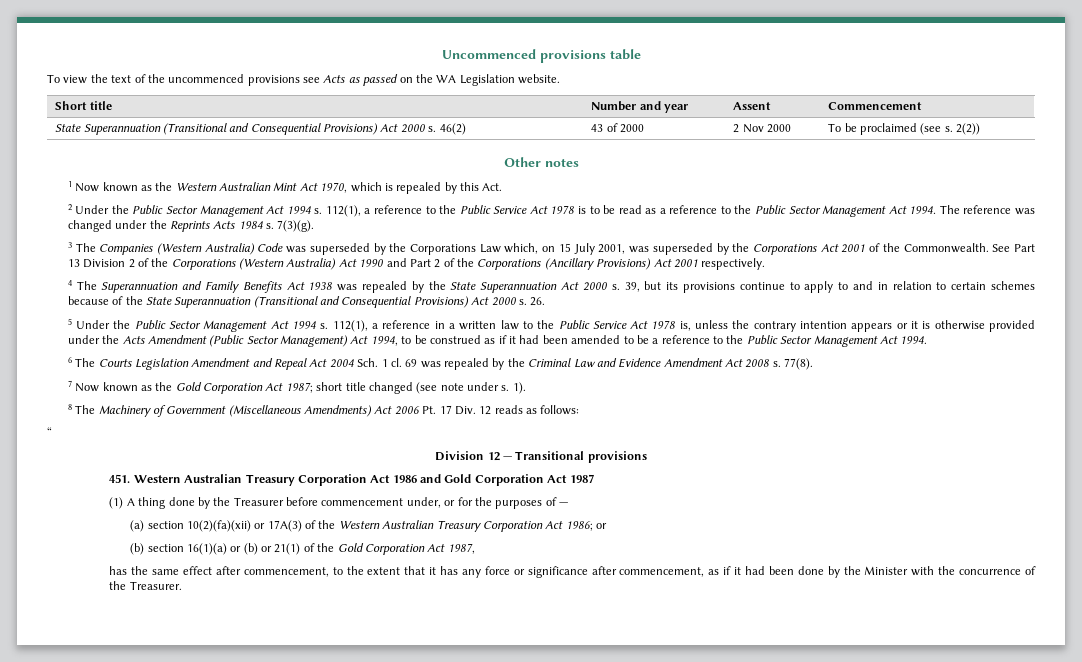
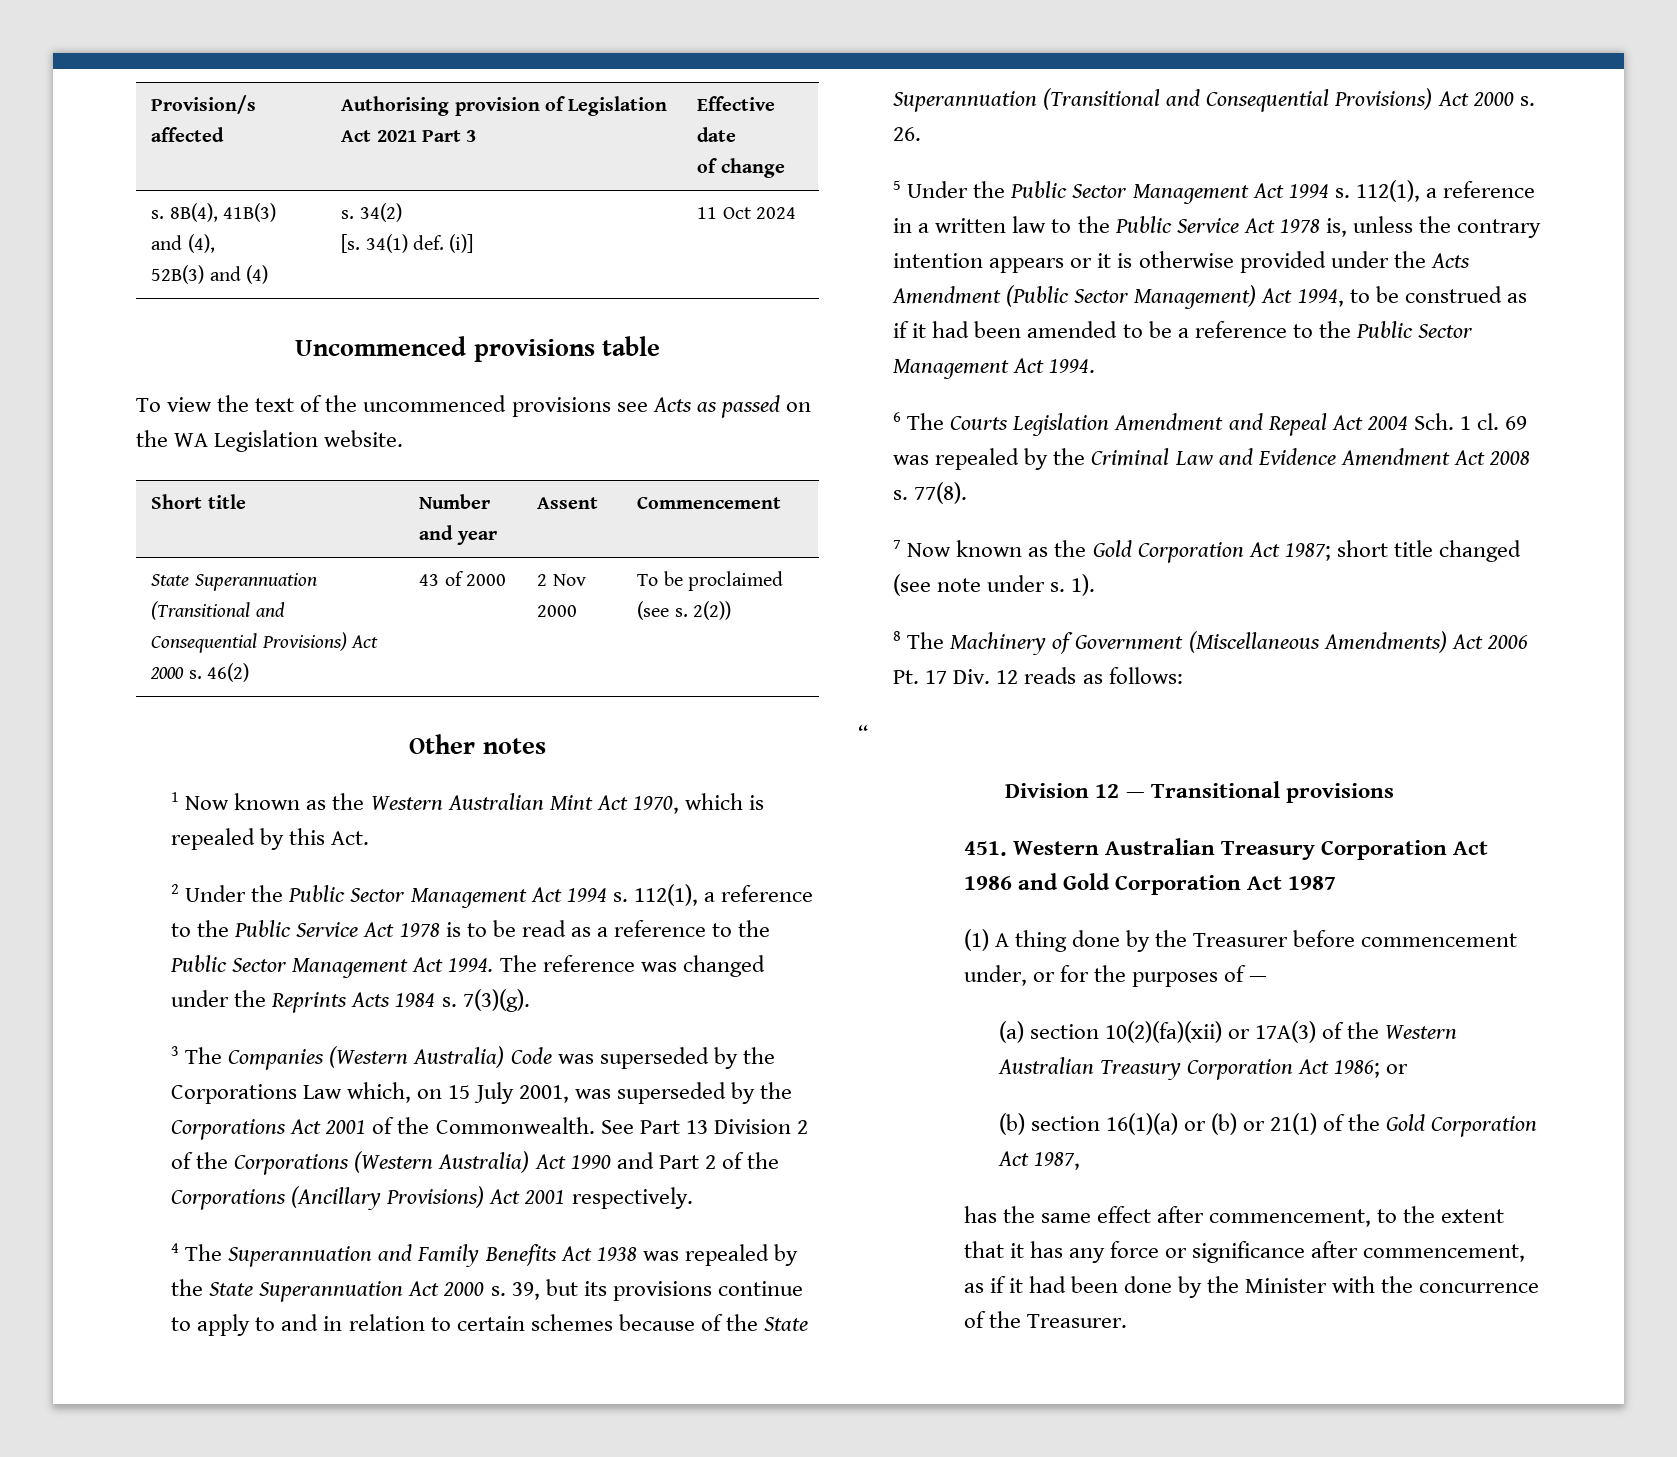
+ Provision/s affected | Authorising provision of Legislation Act 2021 Part 3 | Effective date
+ of change
+ s. 8B(4), 41B(3) and (4),
+ 52B(3) and (4) | s. 34(2)
+ [s. 34(1) def. (i)] | 11 Oct 2024

